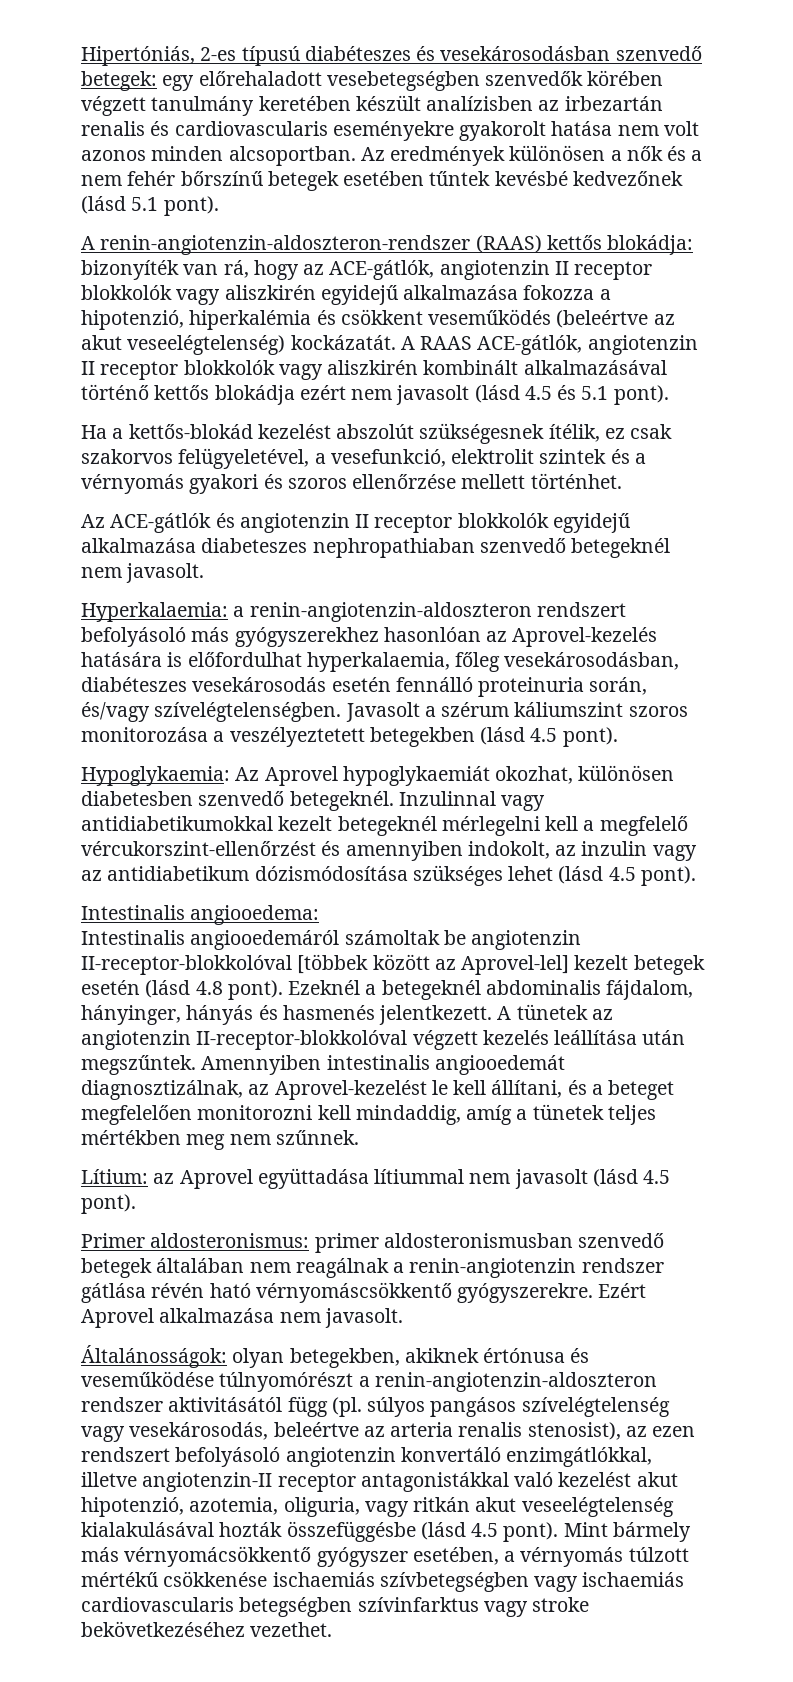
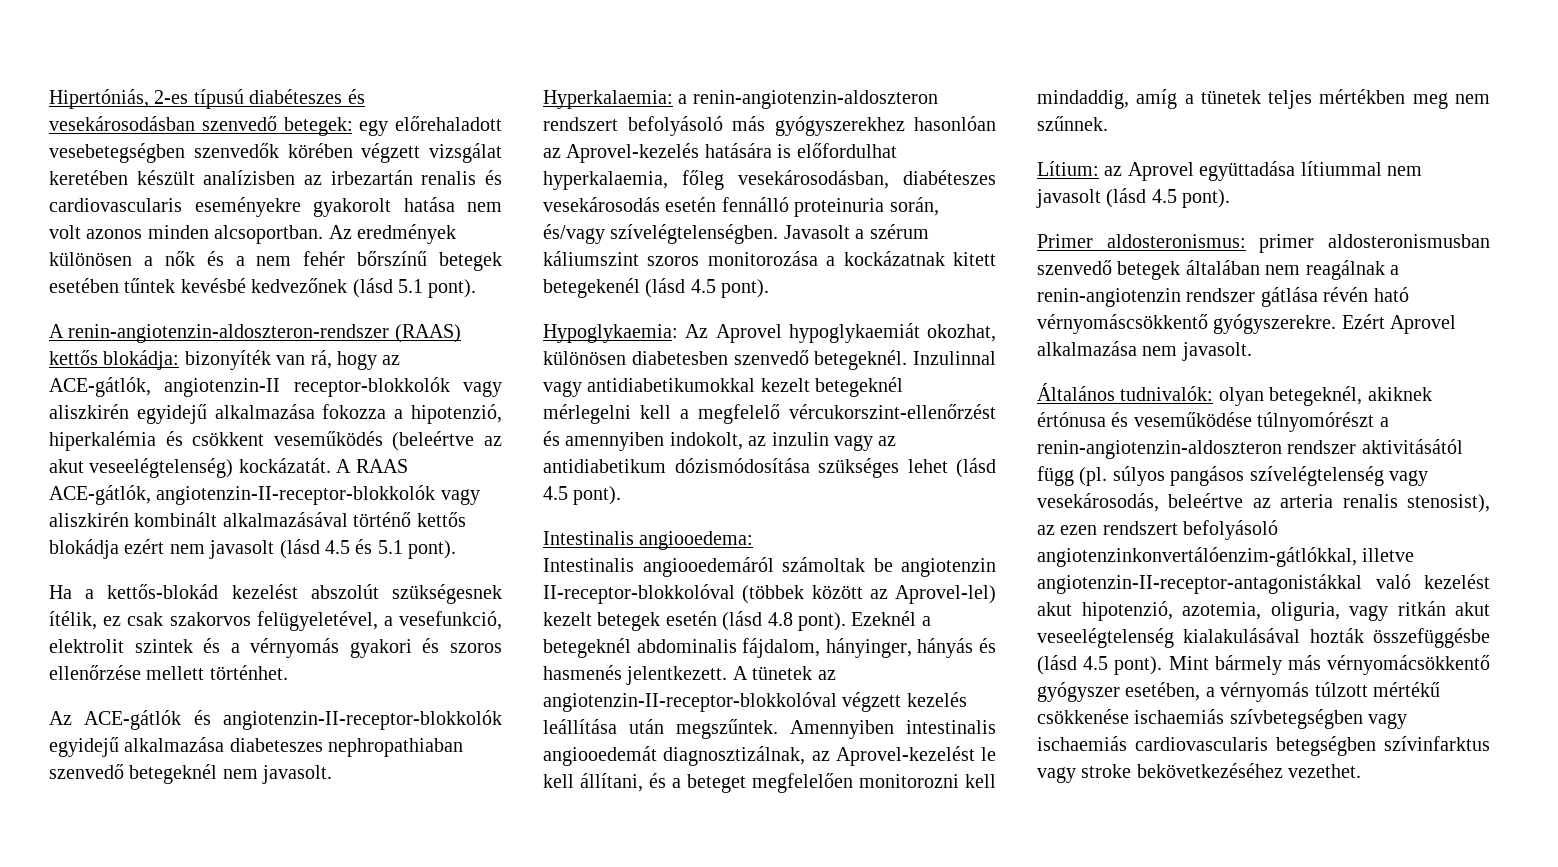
- Hipertóniás, 2-es típusú diabéteszes és vesekárosodásban szenvedő betegek: egy előrehaladott vesebetegségben szenvedők körében végzett tanulmány keretében készült analízisben az irbezartán renalis és cardiovascularis eseményekre gyakorolt hatása nem volt azonos minden alcsoportban.
+ Hipertóniás, 2-es típusú diabéteszes és vesekárosodásban szenvedő betegek: egy előrehaladott vesebetegségben szenvedők körében végzett vizsgálat keretében készült analízisben az irbezartán renalis és cardiovascularis eseményekre gyakorolt hatása nem volt azonos minden alcsoportban.
- A renin-angiotenzin-aldoszteron-rendszer (RAAS) kettős blokádja: bizonyíték van rá, hogy az ACE-gátlók, angiotenzin II receptor blokkolók vagy aliszkirén egyidejű alkalmazása fokozza a hipotenzió, hiperkalémia és csökkent veseműködés (beleértve az akut veseelégtelenség) kockázatát.
+ A renin-angiotenzin-aldoszteron-rendszer (RAAS) kettős blokádja: bizonyíték van rá, hogy az ACE-gátlók, angiotenzin-II receptor-blokkolók vagy aliszkirén egyidejű alkalmazása fokozza a hipotenzió, hiperkalémia és csökkent veseműködés (beleértve az akut veseelégtelenség) kockázatát.
- A RAAS ACE-gátlók, angiotenzin II receptor blokkolók vagy aliszkirén kombinált alkalmazásával történő kettős blokádja ezért nem javasolt (lásd 4.5 és 5.1 pont).
+ A RAAS ACE-gátlók, angiotenzin-II-receptor-blokkolók vagy aliszkirén kombinált alkalmazásával történő kettős blokádja ezért nem javasolt (lásd 4.5 és 5.1 pont).
- Az ACE-gátlók és angiotenzin II receptor blokkolók egyidejű alkalmazása diabeteszes nephropathiaban szenvedő betegeknél nem javasolt.
+ Az ACE-gátlók és angiotenzin-II-receptor-blokkolók egyidejű alkalmazása diabeteszes nephropathiaban szenvedő betegeknél nem javasolt.
- Javasolt a szérum káliumszint szoros monitorozása a veszélyeztetett betegekben (lásd 4.5 pont).
+ Javasolt a szérum káliumszint szoros monitorozása a kockázatnak kitett betegekenél (lásd 4.5 pont).
- Intestinalis angiooedemáról számoltak be angiotenzin II-receptor-blokkolóval [többek között az Aprovel-lel] kezelt betegek esetén (lásd 4.8 pont).
+ Intestinalis angiooedemáról számoltak be angiotenzin II-receptor-blokkolóval (többek között az Aprovel-lel) kezelt betegek esetén (lásd 4.8 pont).
- A tünetek az angiotenzin II-receptor-blokkolóval végzett kezelés leállítása után megszűntek.
+ A tünetek az angiotenzin-II-receptor-blokkolóval végzett kezelés leállítása után megszűntek.
- Általánosságok: olyan betegekben, akiknek értónusa és veseműködése túlnyomórészt a renin-angiotenzin-aldoszteron rendszer aktivitásától függ (pl. súlyos pangásos szívelégtelenség vagy vesekárosodás, beleértve az arteria renalis stenosist), az ezen rendszert befolyásoló angiotenzin konvertáló enzimgátlókkal, illetve angiotenzin-II receptor antagonistákkal való kezelést akut hipotenzió, azotemia, oliguria, vagy ritkán akut veseelégtelenség kialakulásával hozták összefüggésbe (lásd 4.5 pont).
+ Általános tudnivalók: olyan betegeknél, akiknek értónusa és veseműködése túlnyomórészt a renin-angiotenzin-aldoszteron rendszer aktivitásától függ (pl. súlyos pangásos szívelégtelenség vagy vesekárosodás, beleértve az arteria renalis stenosist), az ezen rendszert befolyásoló angiotenzinkonvertálóenzim-gátlókkal, illetve angiotenzin-II-receptor-antagonistákkal való kezelést akut hipotenzió, azotemia, oliguria, vagy ritkán akut veseelégtelenség kialakulásával hozták összefüggésbe (lásd 4.5 pont).

